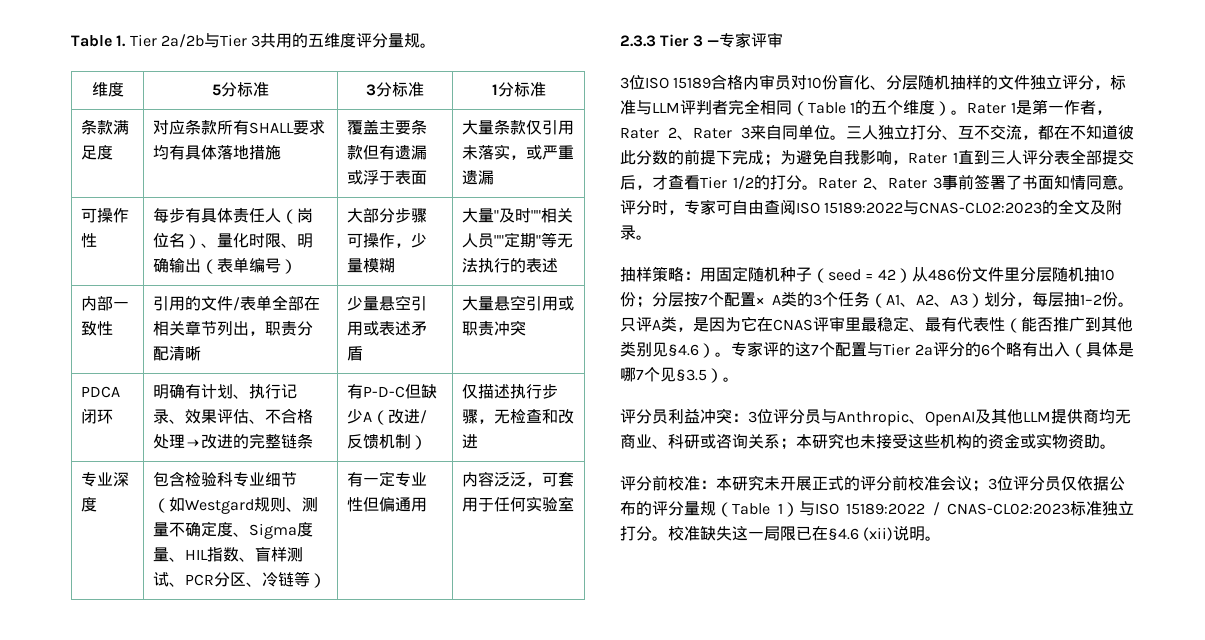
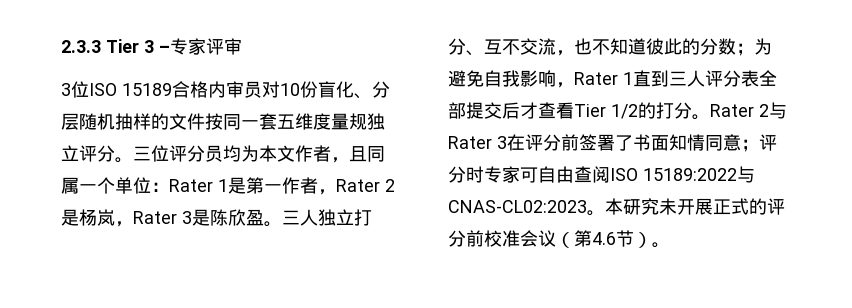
- Table 1. Tier 2a/2b与Tier 3共用的五维度评分量规。
- 维度 | 5分标准 | 3分标准 | 1分标准
- 条款满足度 | 对应条款所有SHALL要求均有具体落地措施 | 覆盖主要条款但有遗漏或浮于表面 | 大量条款仅引用未落实，或严重遗漏
- 可操作性 | 每步有具体责任人（岗位名）、量化时限、明确输出（表单编号） | 大部分步骤可操作，少量模糊 | 大量"及时""相关人员""定期"等无法执行的表述
- 内部一致性 | 引用的文件/表单全部在相关章节列出，职责分配清晰 | 少量悬空引用或表述矛盾 | 大量悬空引用或职责冲突
- PDCA闭环 | 明确有计划、执行记录、效果评估、不合格处理→改进的完整链条 | 有P-D-C但缺少A（改进/反馈机制） | 仅描述执行步骤，无检查和改进
- 专业深度 | 包含检验科专业细节（如Westgard规则、测量不确定度、Sigma度量、HIL指数、盲样测试、PCR分区、冷链等） | 有一定专业性但偏通用 | 内容泛泛，可套用于任何实验室
- 2.3.3 Tier 3 —专家评审
+ 2.3.3 Tier 3 –专家评审
- 3位ISO 15189合格内审员对10份盲化、分层随机抽样的文件独立评分，标准与LLM评判者完全相同（Table 1的五个维度）。Rater 1是第一作者，Rater 2、Rater 3来自同单位。
+ 3位ISO 15189合格内审员对10份盲化、分层随机抽样的文件按同一套五维度量规独立评分。三位评分员均为本文作者，且同属一个单位：Rater 1是第一作者，Rater 2是杨岚，Rater 3是陈欣盈。
- 三人独立打分、互不交流，都在不知道彼此分数的前提下完成；为避免自我影响，Rater 1直到三人评分表全部提交后，才查看Tier 1/2的打分。
+ 三人独立打分、互不交流，也不知道彼此的分数；为避免自我影响，Rater 1直到三人评分表全部提交后才查看Tier 1/2的打分。
- Rater 2、Rater 3事前签署了书面知情同意。评分时，专家可自由查阅ISO 15189:2022与CNAS-CL02:2023的全文及附录。
- 抽样策略：用固定随机种子（seed = 42）从486份文件里分层随机抽10份；分层按7个配置× A类的3个任务（A1、A2、A3）划分，每层抽1–2份。只评A类，是因为它在CNAS评审里最稳定、最有代表性（能否推广到其他类别见§4.6）。专家评的这7个配置与Tier 2a评分的6个略有出入（具体是哪7个见§3.5）。
- 评分员利益冲突：3位评分员与Anthropic、OpenAI及其他LLM提供商均无商业、科研或咨询关系；本研究也未接受这些机构的资金或实物资助。
- 评分前校准：本研究未开展正式的评分前校准会议；3位评分员仅依据公布的评分量规（Table 1）与ISO 15189:2022 / CNAS-CL02:2023标准独立打分。校准缺失这一局限已在§4.6 (xii)说明。
+ Rater 2与Rater 3在评分前签署了书面知情同意；评分时专家可自由查阅ISO 15189:2022与CNAS-CL02:2023。本研究未开展正式的评分前校准会议（第4.6节）。

